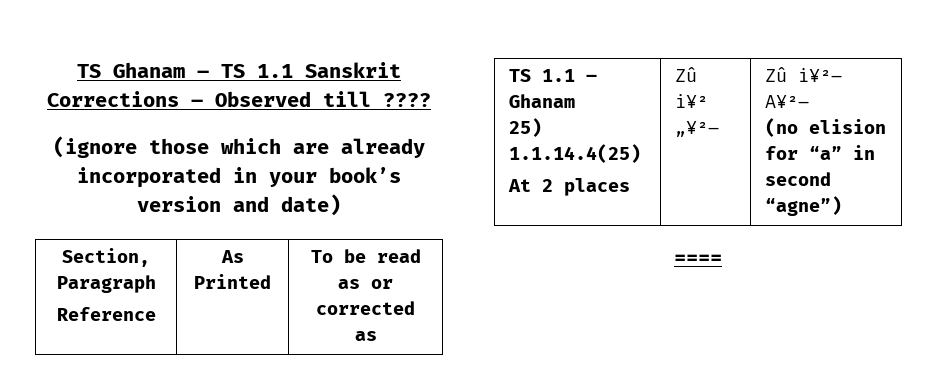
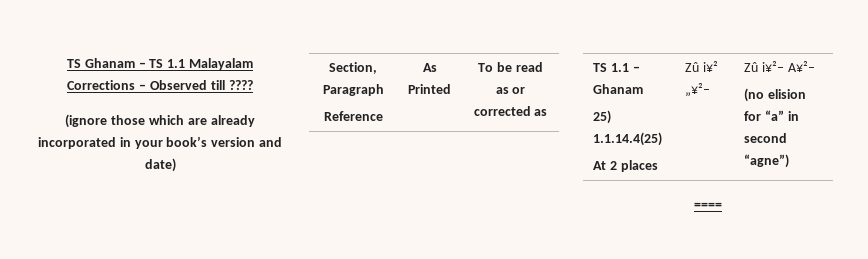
- TS Ghanam – TS 1.1 Sanskrit Corrections – Observed till ????
+ TS Ghanam – TS 1.1 Malayalam Corrections – Observed till ????

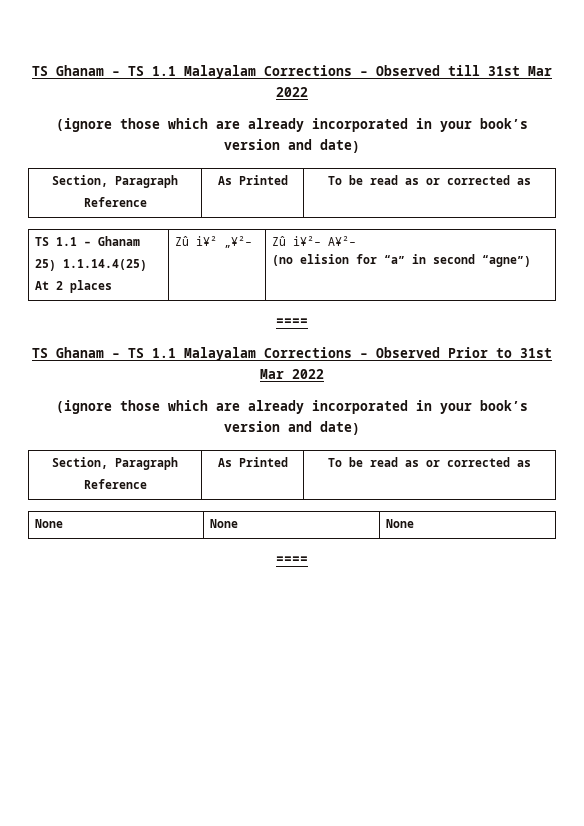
- TS Ghanam – TS 1.1 Malayalam Corrections – Observed till ????
+ TS Ghanam – TS 1.1 Malayalam Corrections – Observed till 31st Mar 2022
+ TS Ghanam – TS 1.1 Malayalam Corrections – Observed Prior to 31st Mar 2022
+ (ignore those which are already incorporated in your book’s version and date)
+ Section, Paragraph
+ Reference | As Printed | To be read as or corrected as
+ None | None | None
+ ====

